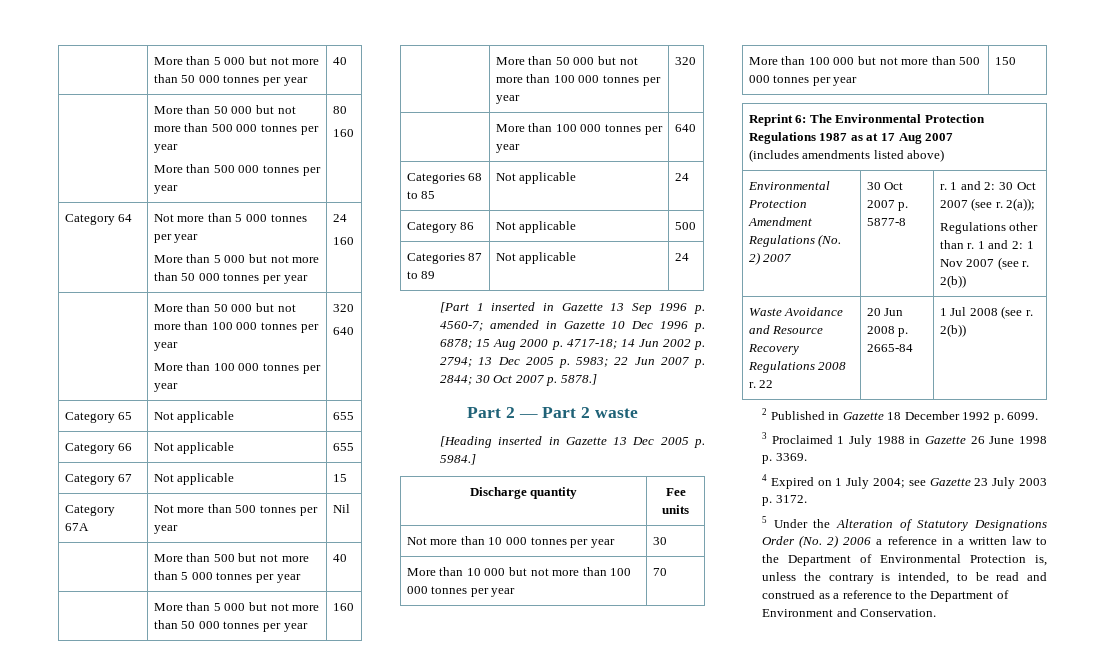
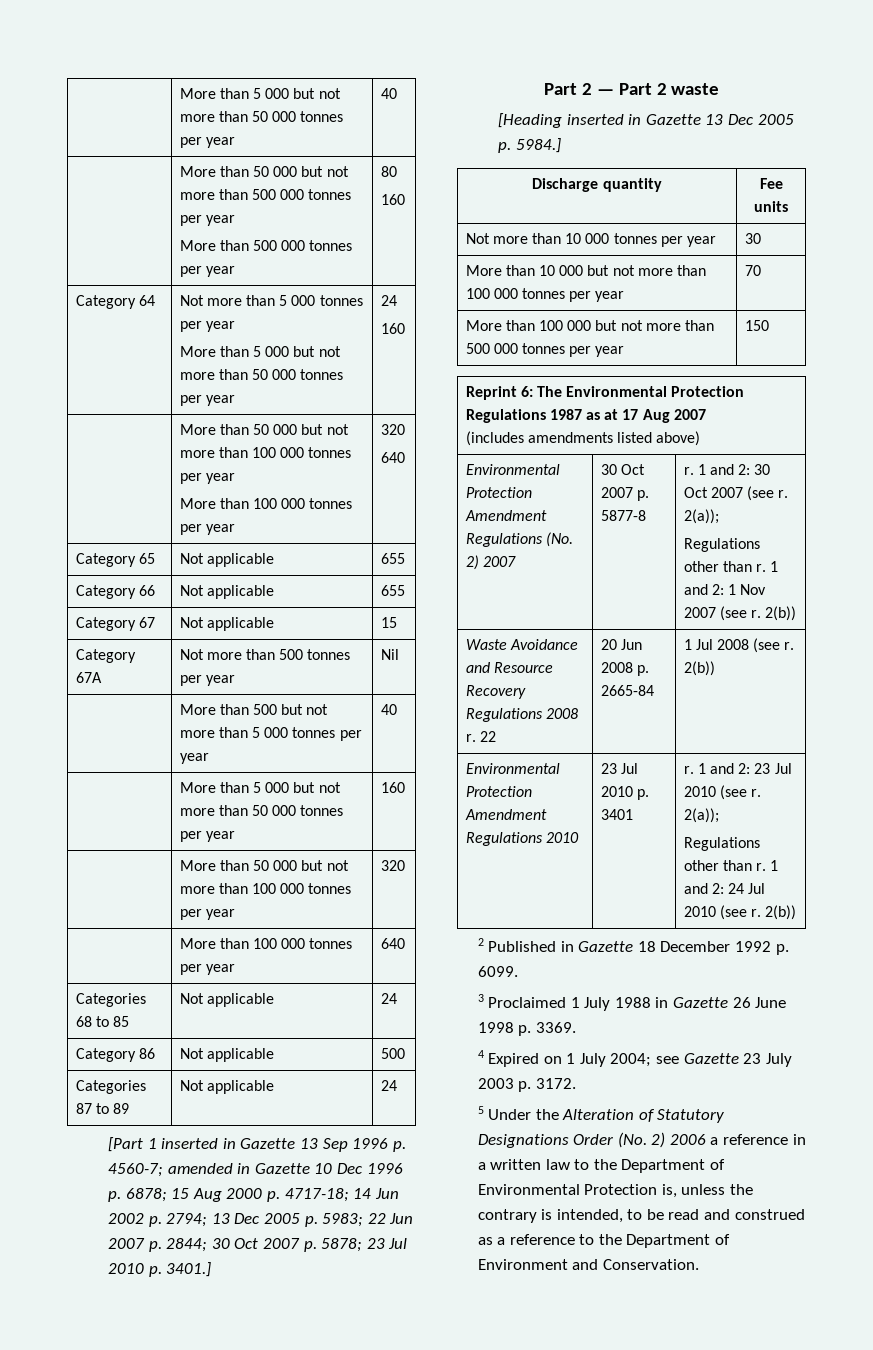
- [Part 1 inserted in Gazette 13 Sep 1996 p. 4560-7; amended in Gazette 10 Dec 1996 p. 6878; 15 Aug 2000 p. 4717-18; 14 Jun 2002 p. 2794; 13 Dec 2005 p. 5983; 22 Jun 2007 p. 2844; 30 Oct 2007 p. 5878.]
+ [Part 1 inserted in Gazette 13 Sep 1996 p. 4560-7; amended in Gazette 10 Dec 1996 p. 6878; 15 Aug 2000 p. 4717-18; 14 Jun 2002 p. 2794; 13 Dec 2005 p. 5983; 22 Jun 2007 p. 2844; 30 Oct 2007 p. 5878; 23 Jul 2010 p. 3401.]
+ Environmental Protection Amendment Regulations 2010 | 23 Jul 2010 p. 3401 | r. 1 and 2: 23 Jul 2010 (see r. 2(a));
+ Regulations other than r. 1 and 2: 24 Jul 2010 (see r. 2(b))

